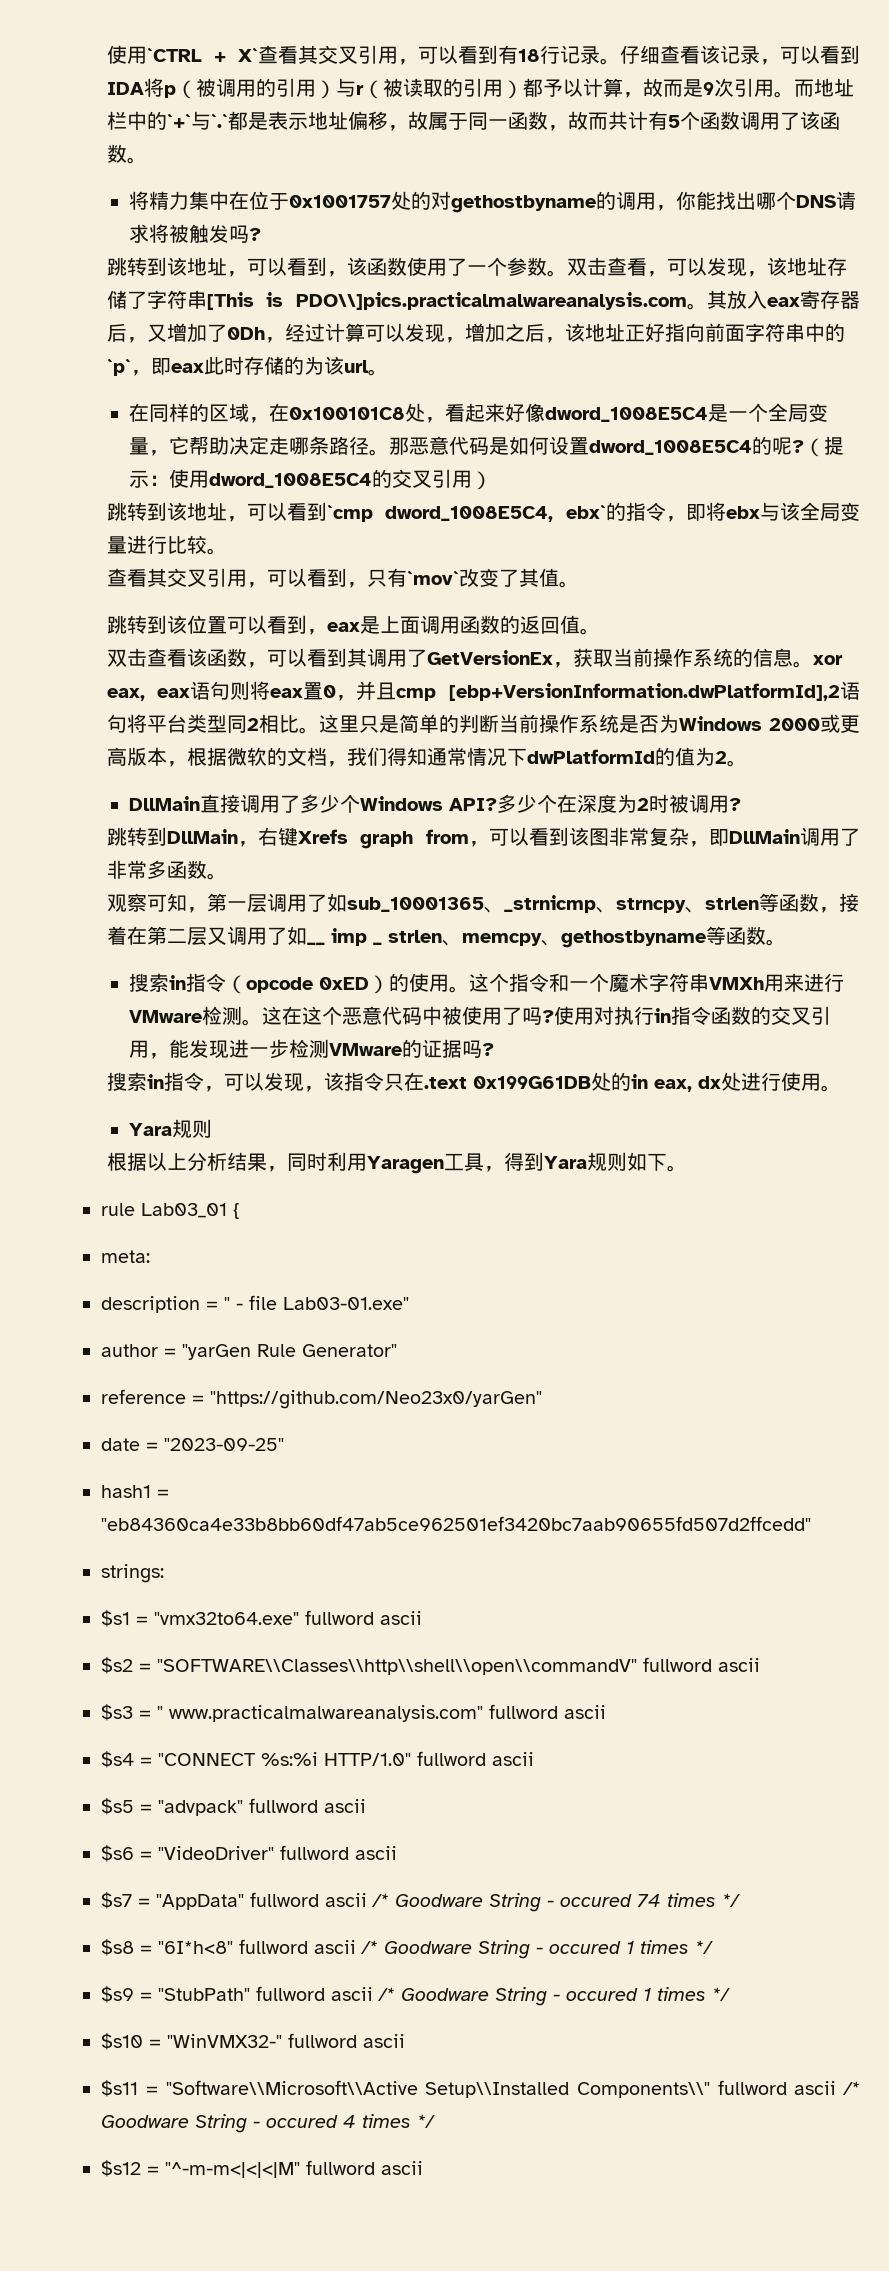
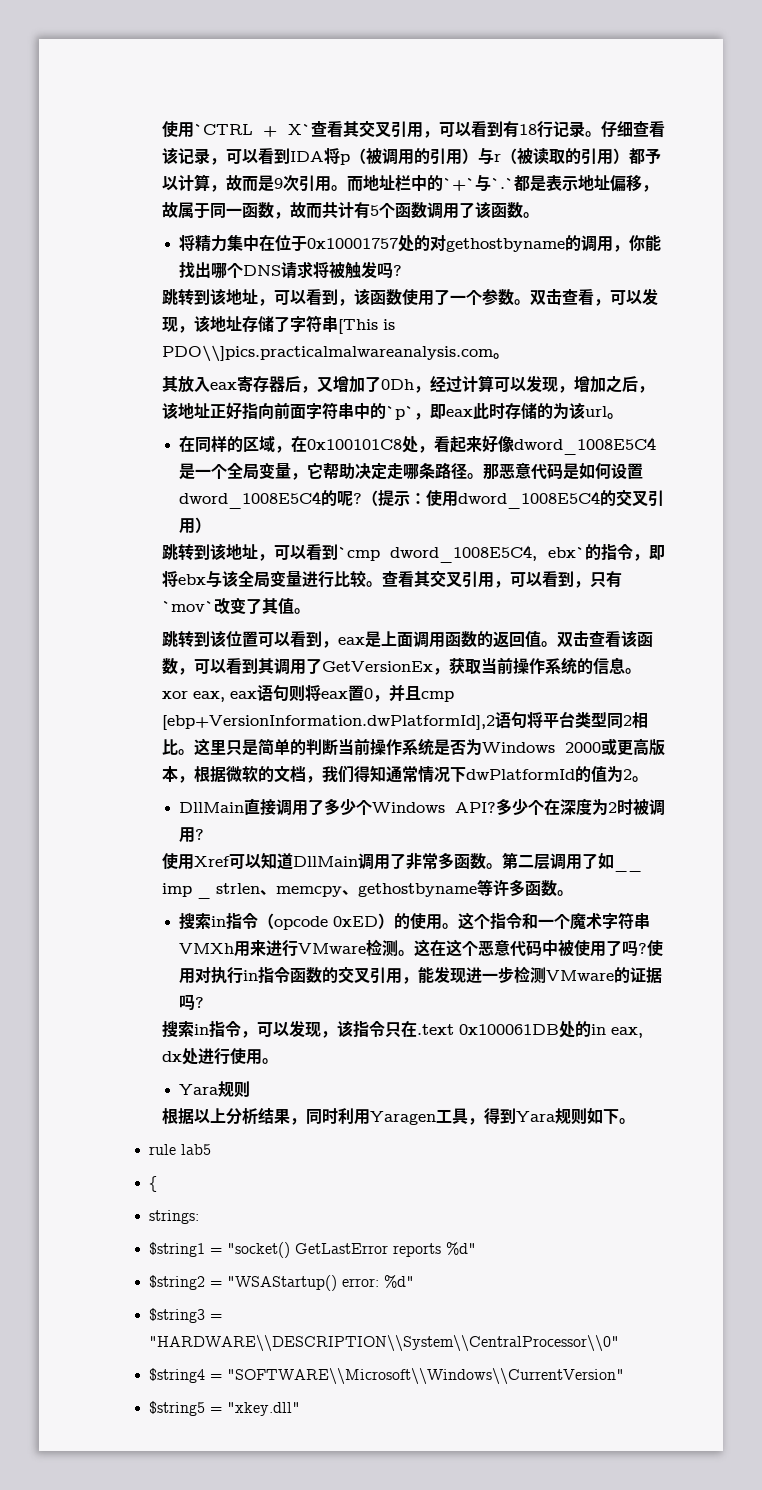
- 将精力集中在位于0x1001757处的对gethostbyname的调用，你能找出哪个DNS请求将被触发吗?
+ 将精力集中在位于0x10001757处的对gethostbyname的调用，你能找出哪个DNS请求将被触发吗?
- 双击查看，可以发现，该地址存储了字符串[This is PDO\\]pics.practicalmalwareanalysis.com。其放入eax寄存器后，又增加了0Dh，经过计算可以发现，增加之后，该地址正好指向前面字符串中的`p`，即eax此时存储的为该url。
+ 双击查看，可以发现，该地址存储了字符串[This is PDO\\]pics.practicalmalwareanalysis.com。
+ 其放入eax寄存器后，又增加了0Dh，经过计算可以发现，增加之后，该地址正好指向前面字符串中的`p`，即eax此时存储的为该url。
- 跳转到该地址，可以看到`cmp dword_1008E5C4, ebx`的指令，即将ebx与该全局变量进行比较。
- 查看其交叉引用，可以看到，只有`mov`改变了其值。
+ 跳转到该地址，可以看到`cmp dword_1008E5C4, ebx`的指令，即将ebx与该全局变量进行比较。查看其交叉引用，可以看到，只有`mov`改变了其值。
- 跳转到该位置可以看到，eax是上面调用函数的返回值。
- 双击查看该函数，可以看到其调用了GetVersionEx，获取当前操作系统的信息。xor eax, eax语句则将eax置0，并且cmp [ebp+VersionInformation.dwPlatformId],2语句将平台类型同2相比。
+ 跳转到该位置可以看到，eax是上面调用函数的返回值。双击查看该函数，可以看到其调用了GetVersionEx，获取当前操作系统的信息。xor eax, eax语句则将eax置0，并且cmp [ebp+VersionInformation.dwPlatformId],2语句将平台类型同2相比。
- 跳转到DllMain，右键Xrefs graph from，可以看到该图非常复杂，即DllMain调用了非常多函数。
- 观察可知，第一层调用了如sub_10001365、_strnicmp、strncpy、strlen等函数，接着在第二层又调用了如__ imp _ strlen、memcpy、gethostbyname等函数。
+ 使用Xref可以知道DllMain调用了非常多函数。第二层调用了如__ imp _ strlen、memcpy、gethostbyname等许多函数。
- 搜索in指令，可以发现，该指令只在.text 0x199G61DB处的in eax, dx处进行使用。
+ 搜索in指令，可以发现，该指令只在.text 0x100061DB处的in eax, dx处进行使用。
- rule Lab03_01 {
+ rule lab5
+ {
- meta:
- description = " - file Lab03-01.exe"
- author = "yarGen Rule Generator"
- reference = "https://github.com/Neo23x0/yarGen"
- date = "2023-09-25"
- hash1 = "eb84360ca4e33b8bb60df47ab5ce962501ef3420bc7aab90655fd507d2ffcedd"
  strings:
- $s1 = "vmx32to64.exe" fullword ascii
- $s2 = "SOFTWARE\\Classes\\http\\shell\\open\\commandV" fullword ascii
- $s3 = " www.practicalmalwareanalysis.com" fullword ascii
- $s4 = "CONNECT %s:%i HTTP/1.0" fullword ascii
- $s5 = "advpack" fullword ascii
- $s6 = "VideoDriver" fullword ascii
- $s7 = "AppData" fullword ascii /* Goodware String - occured 74 times */
- $s8 = "6I*h<8" fullword ascii /* Goodware String - occured 1 times */
- $s9 = "StubPath" fullword ascii /* Goodware String - occured 1 times */
- $s10 = "WinVMX32-" fullword ascii
- $s11 = "Software\\Microsoft\\Active Setup\\Installed Components\\" fullword ascii /* Goodware String - occured 4 times */
- $s12 = "^-m-m<|<|<|M" fullword ascii
+ $string1 = "socket() GetLastError reports %d"
+ $string2 = "WSAStartup() error: %d"
+ $string3 = "HARDWARE\\DESCRIPTION\\System\\CentralProcessor\\0"
+ $string4 = "SOFTWARE\\Microsoft\\Windows\\CurrentVersion"
+ $string5 = "xkey.dll"

